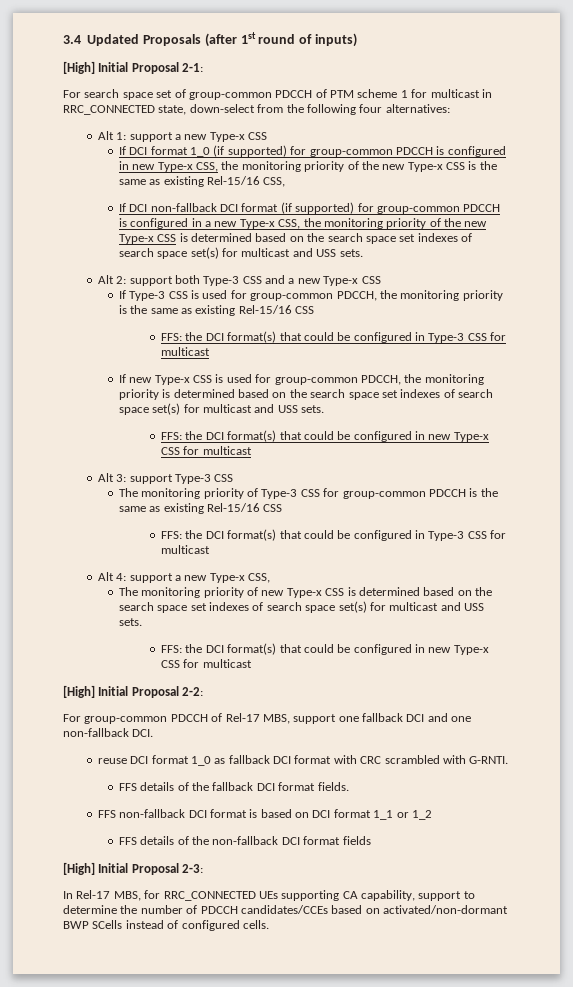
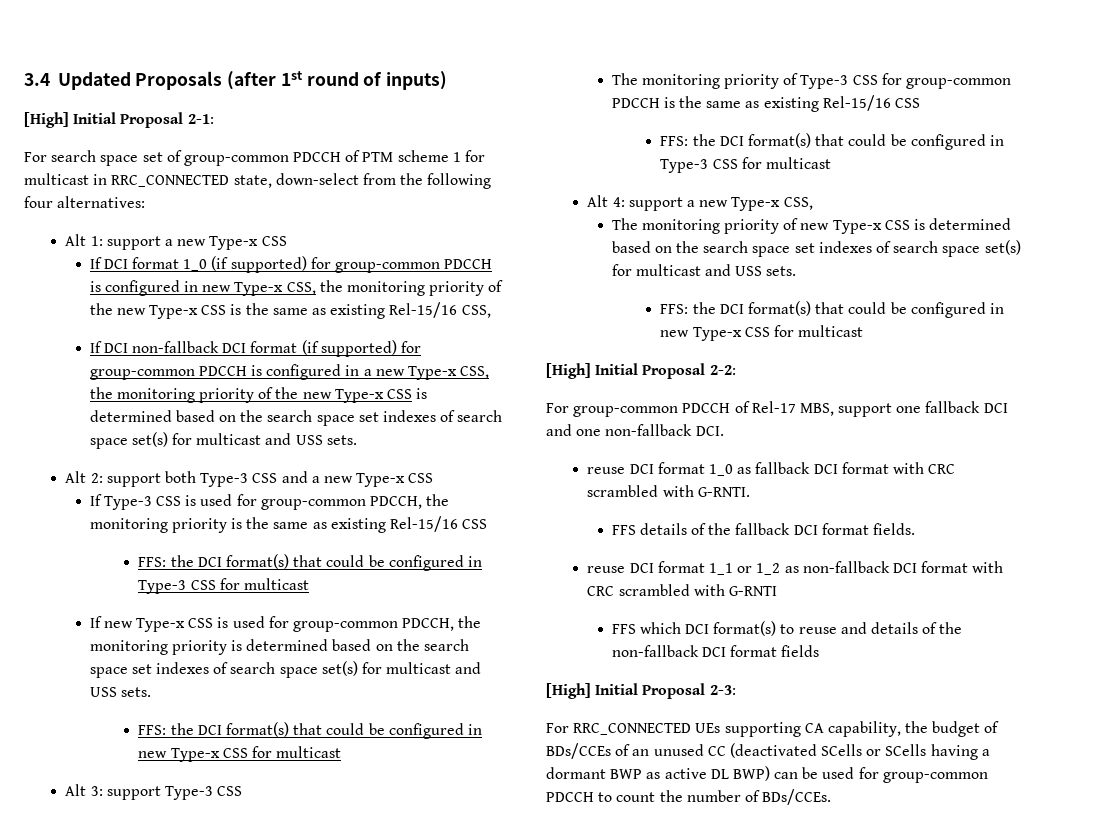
- FFS non-fallback DCI format is based on DCI format 1_1 or 1_2
- FFS details of the non-fallback DCI format fields
+ reuse DCI format 1_1 or 1_2 as non-fallback DCI format with CRC scrambled with G-RNTI
+ FFS which DCI format(s) to reuse and details of the non-fallback DCI format fields
- In Rel-17 MBS, for RRC_CONNECTED UEs supporting CA capability, support to determine the number of PDCCH candidates/CCEs based on activated/non-dormant BWP SCells instead of configured cells.
+ For RRC_CONNECTED UEs supporting CA capability, the budget of BDs/CCEs of an unused CC (deactivated SCells or SCells having a dormant BWP as active DL BWP) can be used for group-common PDCCH to count the number of BDs/CCEs.

